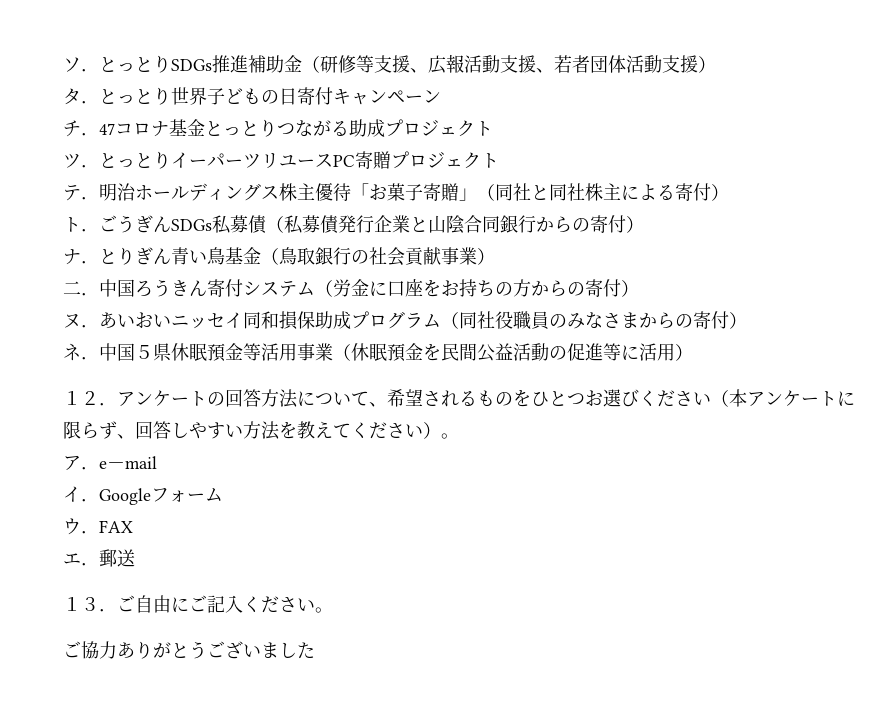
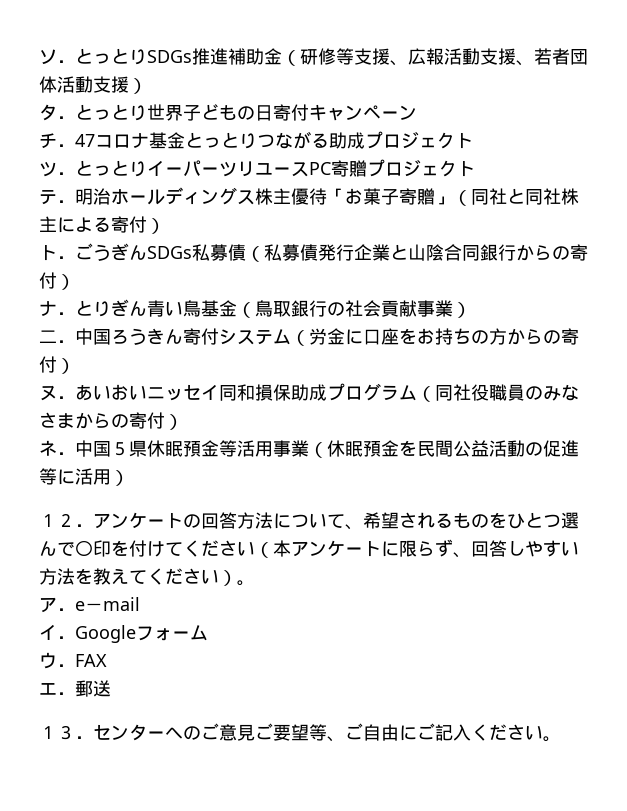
- １２．アンケートの回答方法について、希望されるものをひとつお選びください（本アンケートに限らず、回答しやすい方法を教えてください）。
+ １２．アンケートの回答方法について、希望されるものをひとつ選んで〇印を付けてください（本アンケートに限らず、回答しやすい方法を教えてください）。
- １３．ご自由にご記入ください。
+ １３．センターへのご意見ご要望等、ご自由にご記入ください。
- ご協力ありがとうございました

